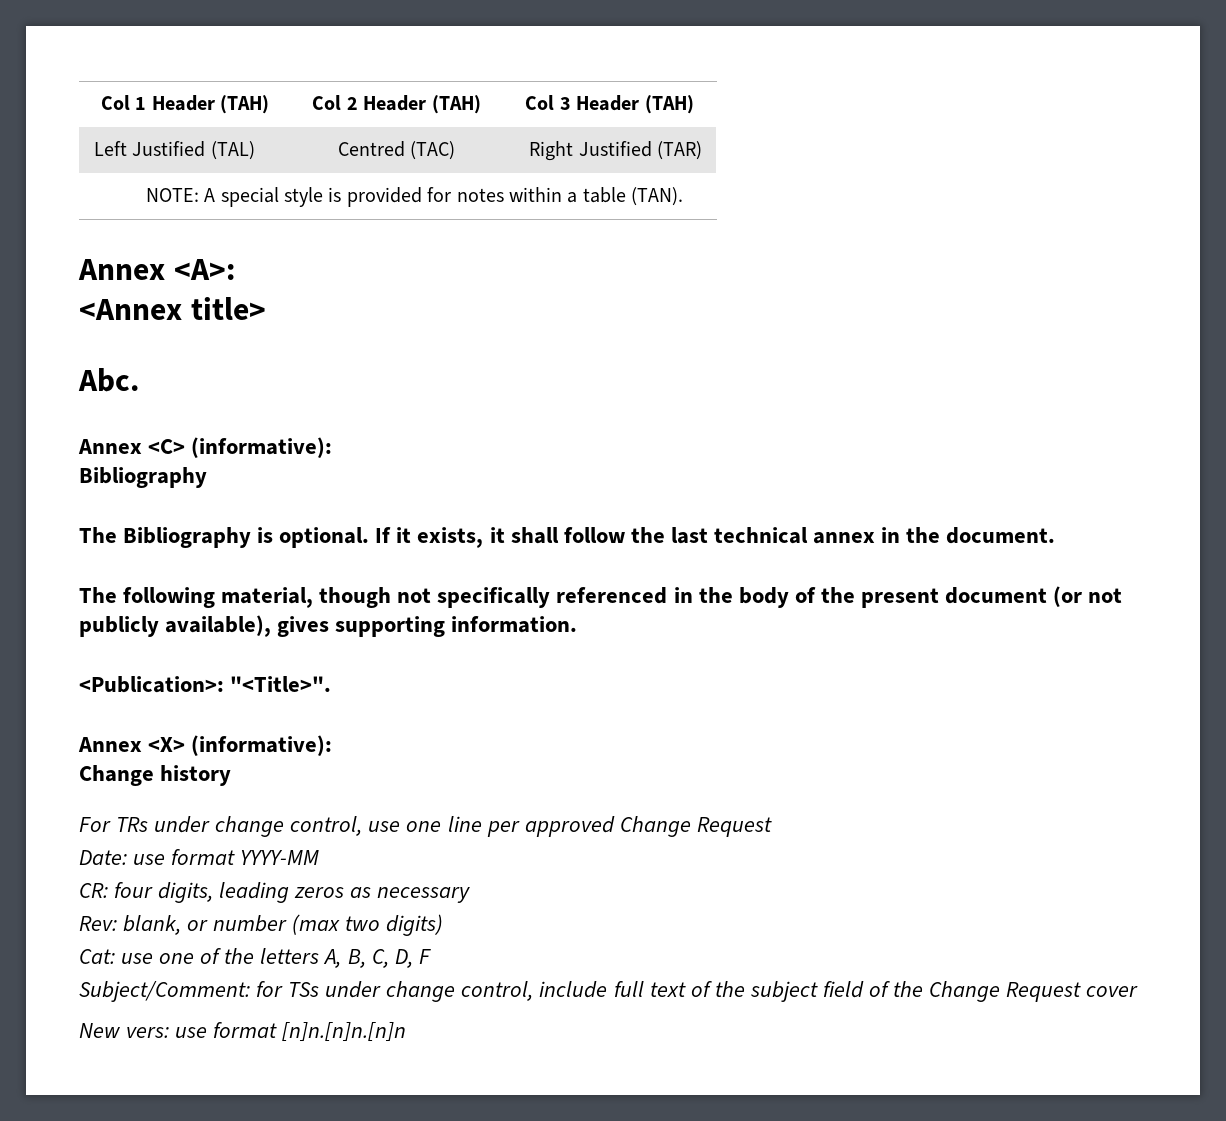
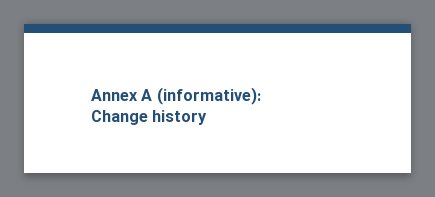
- Col 1 Header (TAH) | Col 2 Header (TAH) | Col 3 Header (TAH)
- Left Justified (TAL) | Centred (TAC) | Right Justified (TAR)
- NOTE: A special style is provided for notes within a table (TAN).
- Annex <A>:
- <Annex title>
- Abc.
- Annex <C> (informative):
- Bibliography
- The Bibliography is optional. If it exists, it shall follow the last technical annex in the document.
- The following material, though not specifically referenced in the body of the present document (or not publicly available), gives supporting information.
- <Publication>: "<Title>".
- Annex <X> (informative):
+ Annex A (informative):
  Change history
- For TRs under change control, use one line per approved Change Request
- Date: use format YYYY-MM
- CR: four digits, leading zeros as necessary
- Rev: blank, or number (max two digits)
- Cat: use one of the letters A, B, C, D, F
- Subject/Comment: for TSs under change control, include full text of the subject field of the Change Request cover
- New vers: use format [n]n.[n]n.[n]n

